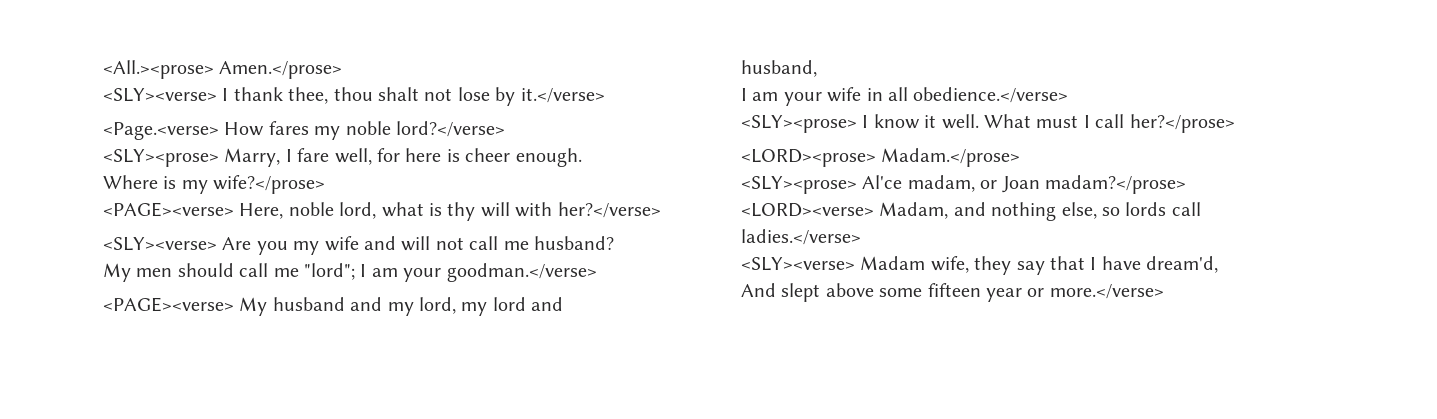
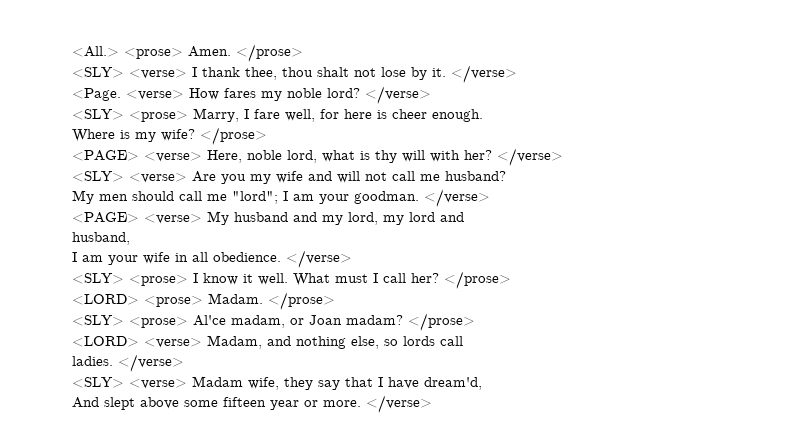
- <All.><prose> Amen.</prose>
- <SLY><verse> I thank thee, thou shalt not lose by it.</verse>
- <Page.<verse> How fares my noble lord?</verse>
- <SLY><prose> Marry, I fare well, for here is cheer enough.
+ <All.> <prose> Amen. </prose>
+ <SLY> <verse> I thank thee, thou shalt not lose by it. </verse>
+ <Page. <verse> How fares my noble lord? </verse>
+ <SLY> <prose> Marry, I fare well, for here is cheer enough.
- Where is my wife?</prose>
- <PAGE><verse> Here, noble lord, what is thy will with her?</verse>
- <SLY><verse> Are you my wife and will not call me husband?
+ Where is my wife? </prose>
+ <PAGE> <verse> Here, noble lord, what is thy will with her? </verse>
+ <SLY> <verse> Are you my wife and will not call me husband?
- My men should call me "lord"; I am your goodman.</verse>
- <PAGE><verse> My husband and my lord, my lord and
+ My men should call me "lord"; I am your goodman. </verse>
+ <PAGE> <verse> My husband and my lord, my lord and
- I am your wife in all obedience.</verse>
- <SLY><prose> I know it well.
+ I am your wife in all obedience. </verse>
+ <SLY> <prose> I know it well.
- What must I call her?</prose>
- <LORD><prose> Madam.</prose>
- <SLY><prose> Al'ce madam, or Joan madam?</prose>
- <LORD><verse> Madam, and nothing else, so lords call
+ What must I call her? </prose>
+ <LORD> <prose> Madam. </prose>
+ <SLY> <prose> Al'ce madam, or Joan madam? </prose>
+ <LORD> <verse> Madam, and nothing else, so lords call
- ladies.</verse>
- <SLY><verse> Madam wife, they say that I have dream'd,
+ ladies. </verse>
+ <SLY> <verse> Madam wife, they say that I have dream'd,
- And slept above some fifteen year or more.</verse>
+ And slept above some fifteen year or more. </verse>

